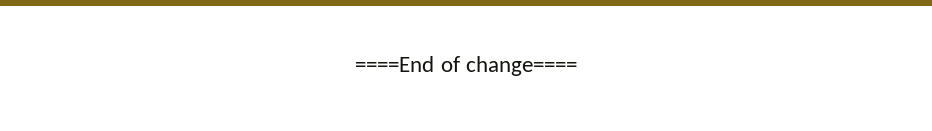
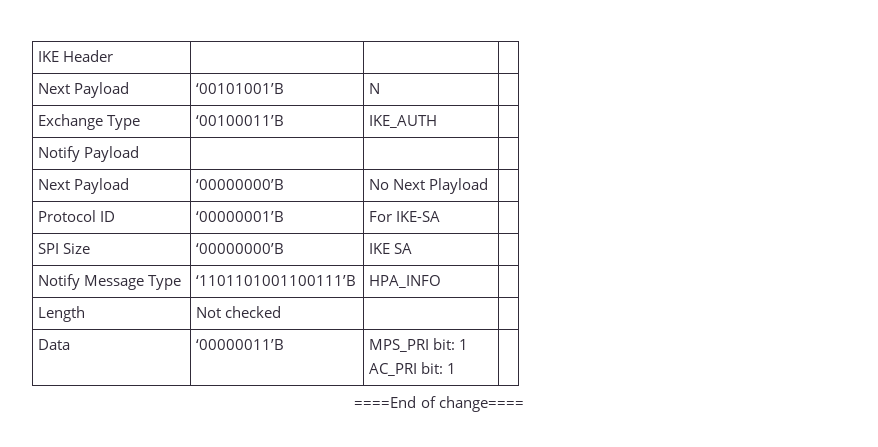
+ IKE Header | | |
+ Next Payload | ‘00101001’B | N |
+ Exchange Type | ‘00100011’B | IKE_AUTH |
+ Notify Payload | | |
+ Next Payload | ‘00000000’B | No Next Playload |
+ Protocol ID | ‘00000001’B | For IKE-SA |
+ SPI Size | ‘00000000’B | IKE SA |
+ Notify Message Type | ‘1101101001100111’B | HPA_INFO |
+ Length | Not checked | |
+ Data | ‘00000011’B | MPS_PRI bit: 1
+ AC_PRI bit: 1 |

